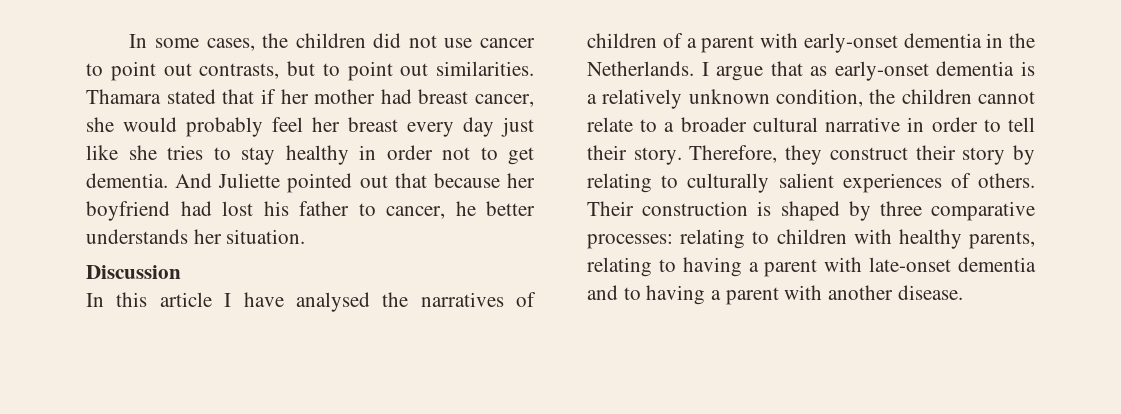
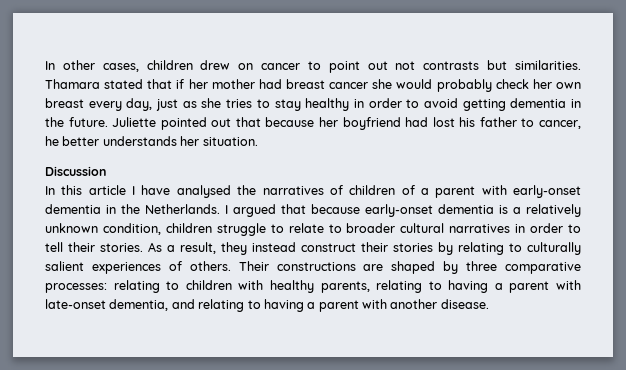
- In some cases, the children did not use cancer to point out contrasts, but to point out similarities.
+ In other cases, children drew on cancer to point out not contrasts but similarities.
- Thamara stated that if her mother had breast cancer, she would probably feel her breast every day just like she tries to stay healthy in order not to get dementia. And Juliette pointed out that because her boyfriend had lost his father to cancer, he better understands her situation.
+ Thamara stated that if her mother had breast cancer she would probably check her own breast every day, just as she tries to stay healthy in order to avoid getting dementia in the future. Juliette pointed out that because her boyfriend had lost his father to cancer, he better understands her situation.
- I argue that as early-onset dementia is a relatively unknown condition, the children cannot relate to a broader cultural narrative in order to tell their story. Therefore, they construct their story by relating to culturally salient experiences of others.
+ I argued that because early-onset dementia is a relatively unknown condition, children struggle to relate to broader cultural narratives in order to tell their stories. As a result, they instead construct their stories by relating to culturally salient experiences of others.
- Their construction is shaped by three comparative processes: relating to children with healthy parents, relating to having a parent with late-onset dementia and to having a parent with another disease.
+ Their constructions are shaped by three comparative processes: relating to children with healthy parents, relating to having a parent with late-onset dementia, and relating to having a parent with another disease.

